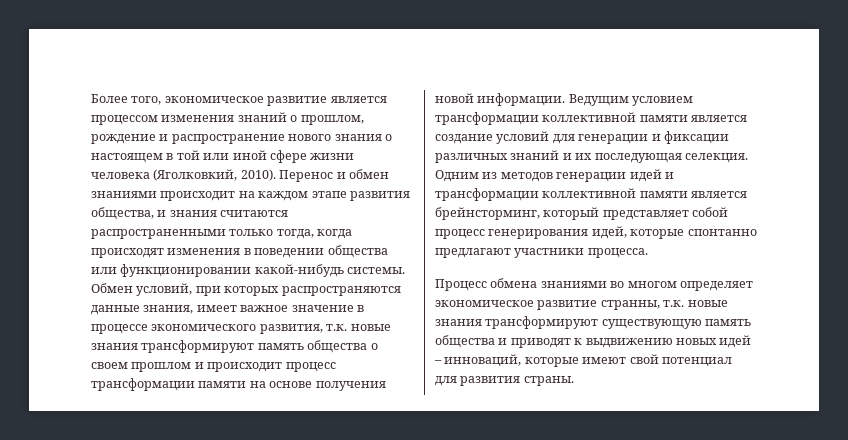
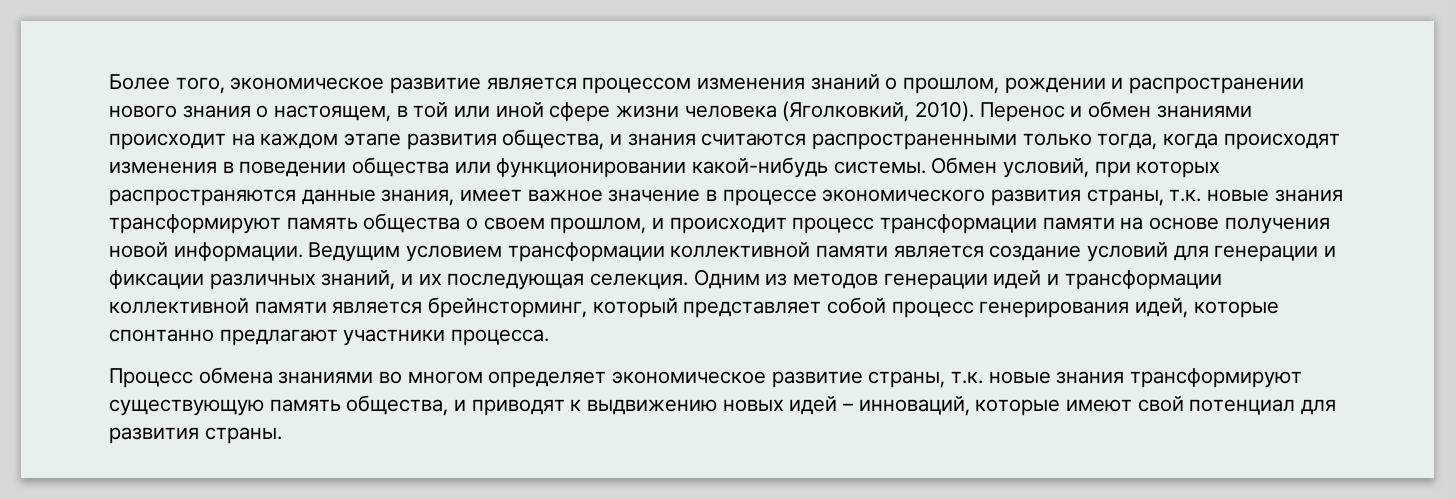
- Более того, экономическое развитие является процессом изменения знаний о прошлом, рождение и распространение нового знания о настоящем в той или иной сфере жизни человека (Яголковкий, 2010).
+ Более того, экономическое развитие является процессом изменения знаний о прошлом, рождении и распространении нового знания о настоящем, в той или иной сфере жизни человека (Яголковкий, 2010).
- Обмен условий, при которых распространяются данные знания, имеет важное значение в процессе экономического развития, т.к. новые знания трансформируют память общества о своем прошлом и происходит процесс трансформации памяти на основе получения новой информации.
+ Обмен условий, при которых распространяются данные знания, имеет важное значение в процессе экономического развития страны, т.к. новые знания трансформируют память общества о своем прошлом, и происходит процесс трансформации памяти на основе получения новой информации.
- Ведущим условием трансформации коллективной памяти является создание условий для генерации и фиксации различных знаний и их последующая селекция.
+ Ведущим условием трансформации коллективной памяти является создание условий для генерации и фиксации различных знаний, и их последующая селекция.
- Процесс обмена знаниями во многом определяет экономическое развитие странны, т.к. новые знания трансформируют существующую память общества и приводят к выдвижению новых идей – инноваций, которые имеют свой потенциал для развития страны.
+ Процесс обмена знаниями во многом определяет экономическое развитие страны, т.к. новые знания трансформируют существующую память общества, и приводят к выдвижению новых идей – инноваций, которые имеют свой потенциал для развития страны.

